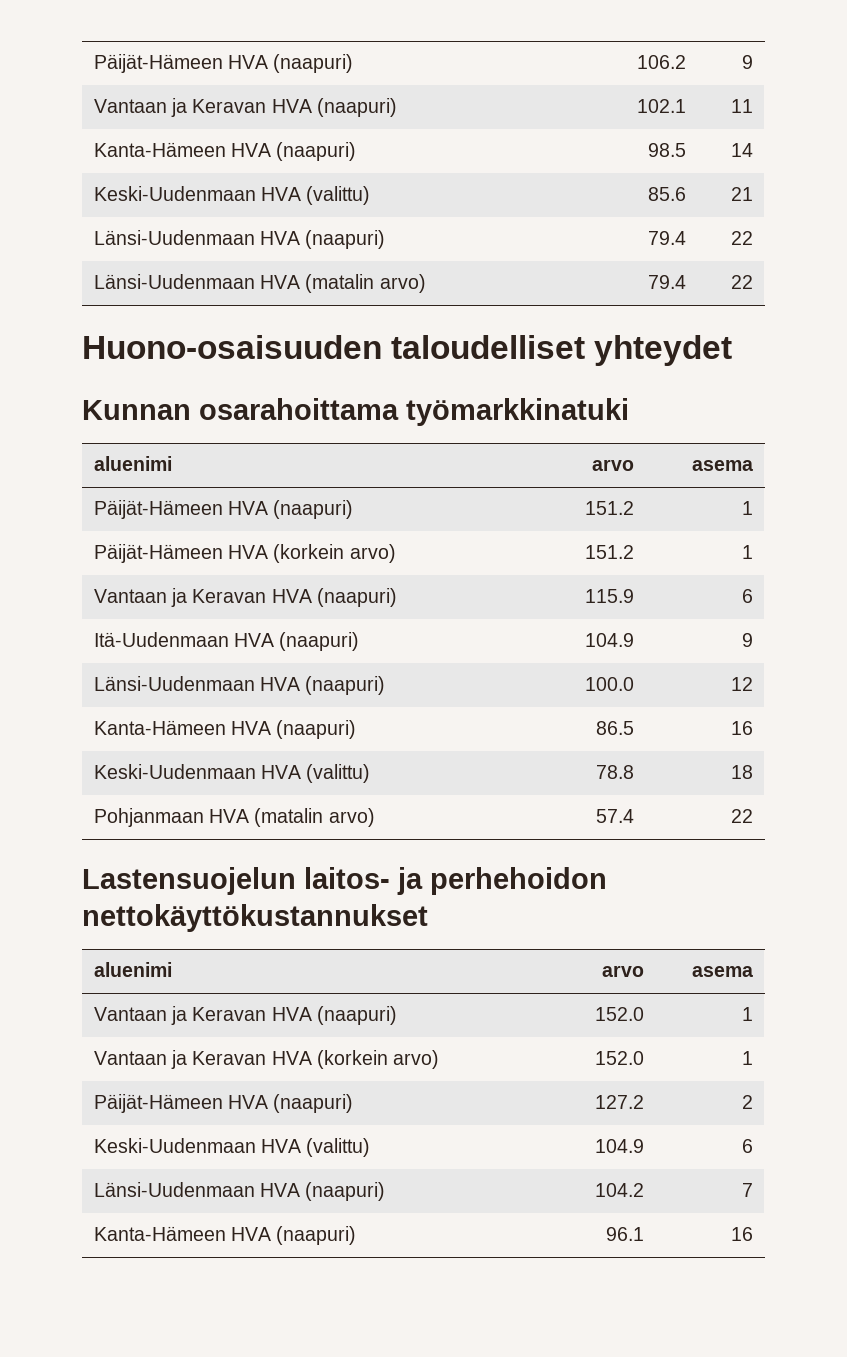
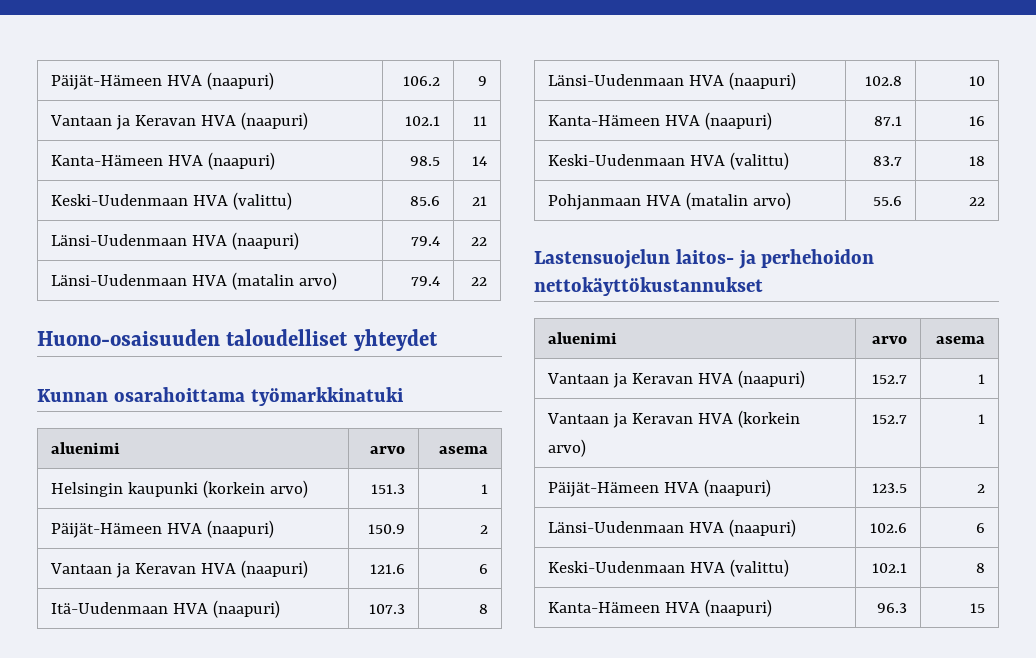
- Päijät-Hämeen HVA (naapuri) | 151.2 | 1
- Päijät-Hämeen HVA (korkein arvo) | 151.2 | 1
- Vantaan ja Keravan HVA (naapuri) | 115.9 | 6
+ Helsingin kaupunki (korkein arvo) | 151.3 | 1
+ Päijät-Hämeen HVA (naapuri) | 150.9 | 2
+ Vantaan ja Keravan HVA (naapuri) | 121.6 | 6
- Itä-Uudenmaan HVA (naapuri) | 104.9 | 9
- Länsi-Uudenmaan HVA (naapuri) | 100.0 | 12
- Kanta-Hämeen HVA (naapuri) | 86.5 | 16
+ Itä-Uudenmaan HVA (naapuri) | 107.3 | 8
+ Länsi-Uudenmaan HVA (naapuri) | 102.8 | 10
+ Kanta-Hämeen HVA (naapuri) | 87.1 | 16
- Keski-Uudenmaan HVA (valittu) | 78.8 | 18
+ Keski-Uudenmaan HVA (valittu) | 83.7 | 18
- Pohjanmaan HVA (matalin arvo) | 57.4 | 22
+ Pohjanmaan HVA (matalin arvo) | 55.6 | 22
- Vantaan ja Keravan HVA (naapuri) | 152.0 | 1
+ Vantaan ja Keravan HVA (naapuri) | 152.7 | 1
- Vantaan ja Keravan HVA (korkein arvo) | 152.0 | 1
- Päijät-Hämeen HVA (naapuri) | 127.2 | 2
- Keski-Uudenmaan HVA (valittu) | 104.9 | 6
- Länsi-Uudenmaan HVA (naapuri) | 104.2 | 7
- Kanta-Hämeen HVA (naapuri) | 96.1 | 16
+ Vantaan ja Keravan HVA (korkein arvo) | 152.7 | 1
+ Päijät-Hämeen HVA (naapuri) | 123.5 | 2
+ Länsi-Uudenmaan HVA (naapuri) | 102.6 | 6
+ Keski-Uudenmaan HVA (valittu) | 102.1 | 8
+ Kanta-Hämeen HVA (naapuri) | 96.3 | 15

